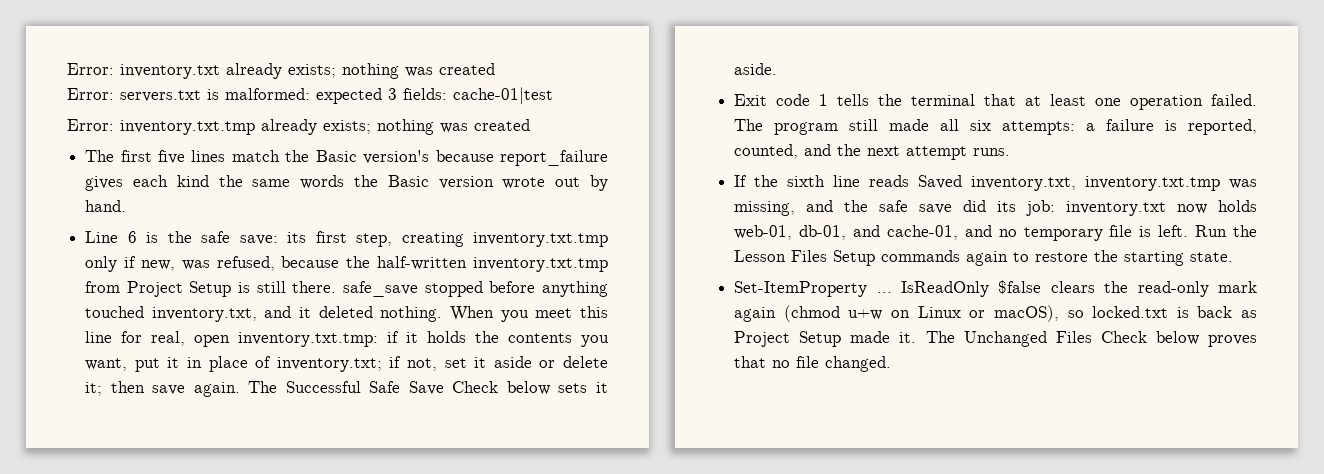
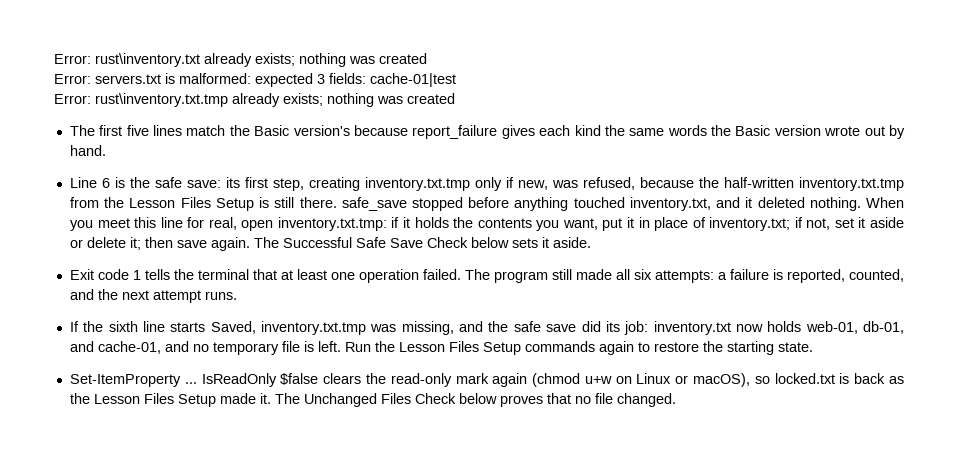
- Error: inventory.txt already exists; nothing was created
+ Error: rust\inventory.txt already exists; nothing was created
- Error: inventory.txt.tmp already exists; nothing was created
+ Error: rust\inventory.txt.tmp already exists; nothing was created
- Line 6 is the safe save: its first step, creating inventory.txt.tmp only if new, was refused, because the half-written inventory.txt.tmp from Project Setup is still there. safe_save stopped before anything touched inventory.txt, and it deleted nothing.
+ Line 6 is the safe save: its first step, creating inventory.txt.tmp only if new, was refused, because the half-written inventory.txt.tmp from the Lesson Files Setup is still there. safe_save stopped before anything touched inventory.txt, and it deleted nothing.
- If the sixth line reads Saved inventory.txt, inventory.txt.tmp was missing, and the safe save did its job: inventory.txt now holds web-01, db-01, and cache-01, and no temporary file is left.
+ If the sixth line starts Saved, inventory.txt.tmp was missing, and the safe save did its job: inventory.txt now holds web-01, db-01, and cache-01, and no temporary file is left.
- IsReadOnly $false clears the read-only mark again (chmod u+w on Linux or macOS), so locked.txt is back as Project Setup made it.
+ IsReadOnly $false clears the read-only mark again (chmod u+w on Linux or macOS), so locked.txt is back as the Lesson Files Setup made it.

